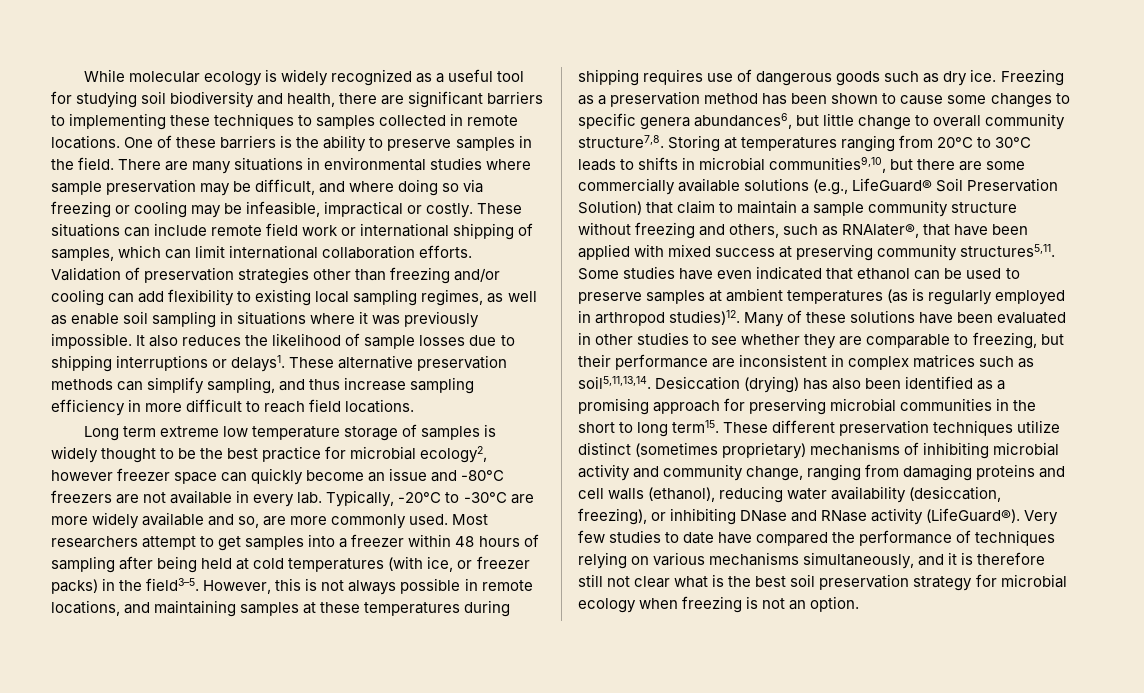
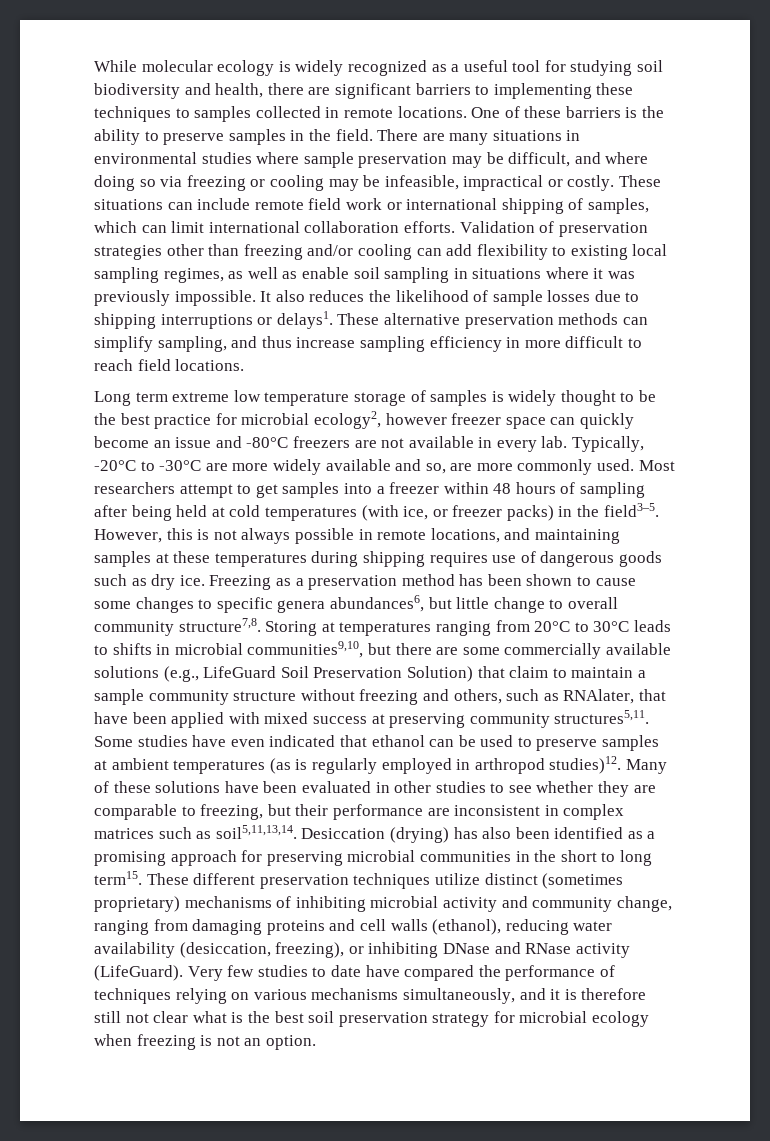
- Storing at temperatures ranging from 20°C to 30°C leads to shifts in microbial communities9,10, but there are some commercially available solutions (e.g., LifeGuard® Soil Preservation Solution) that claim to maintain a sample community structure without freezing and others, such as RNAlater®, that have been applied with mixed success at preserving community structures5,11.
+ Storing at temperatures ranging from 20°C to 30°C leads to shifts in microbial communities9,10, but there are some commercially available solutions (e.g., LifeGuard Soil Preservation Solution) that claim to maintain a sample community structure without freezing and others, such as RNAlater, that have been applied with mixed success at preserving community structures5,11.
- These different preservation techniques utilize distinct (sometimes proprietary) mechanisms of inhibiting microbial activity and community change, ranging from damaging proteins and cell walls (ethanol), reducing water availability (desiccation, freezing), or inhibiting DNase and RNase activity (LifeGuard®).
+ These different preservation techniques utilize distinct (sometimes proprietary) mechanisms of inhibiting microbial activity and community change, ranging from damaging proteins and cell walls (ethanol), reducing water availability (desiccation, freezing), or inhibiting DNase and RNase activity (LifeGuard).

